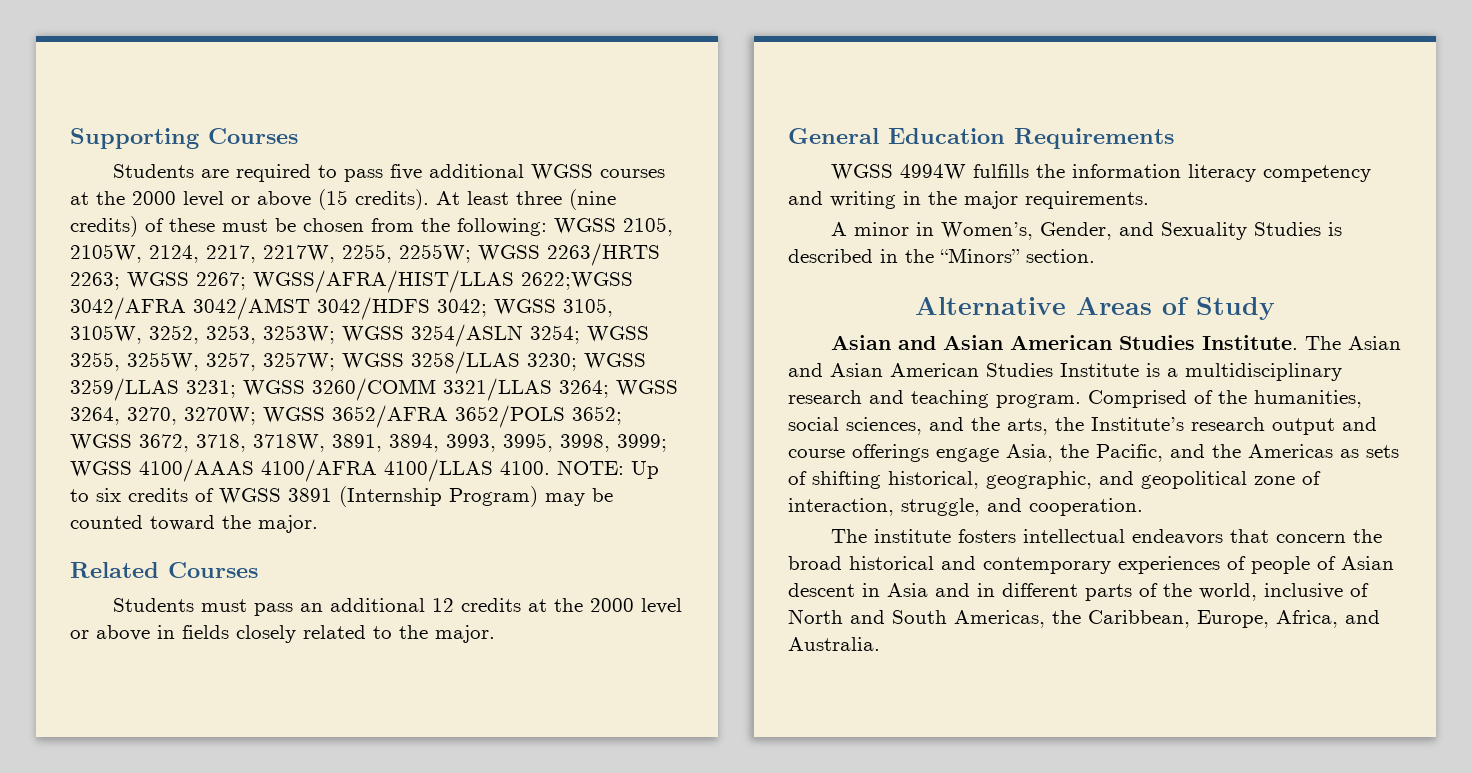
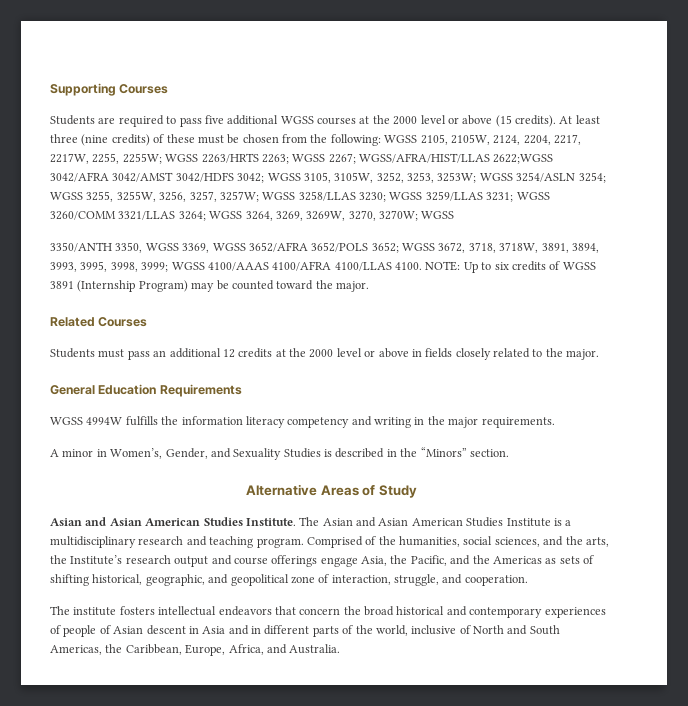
- WGSS 2105, 2105W, 2124, 2217, 2217W, 2255, 2255W;
+ WGSS 2105, 2105W, 2124, 2204, 2217, 2217W, 2255, 2255W;
- WGSS 3255, 3255W, 3257, 3257W;
+ WGSS 3255, 3255W, 3256, 3257, 3257W;
- WGSS 3264, 3270, 3270W; WGSS 3652/AFRA 3652/POLS 3652;
+ WGSS 3264, 3269, 3269W, 3270, 3270W; WGSS
+ 3350/ANTH 3350, WGSS 3369, WGSS 3652/AFRA 3652/POLS 3652;

